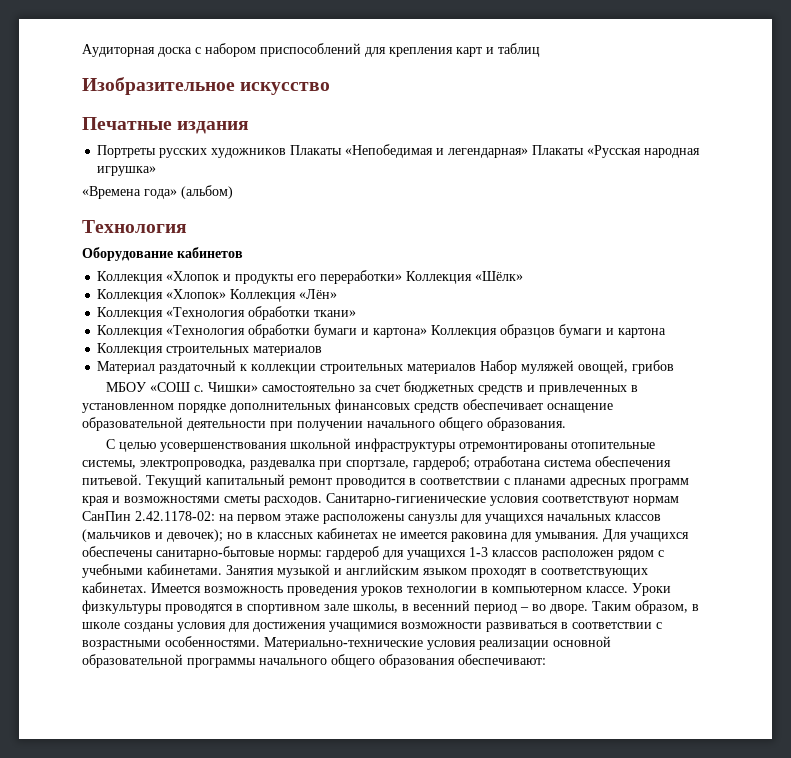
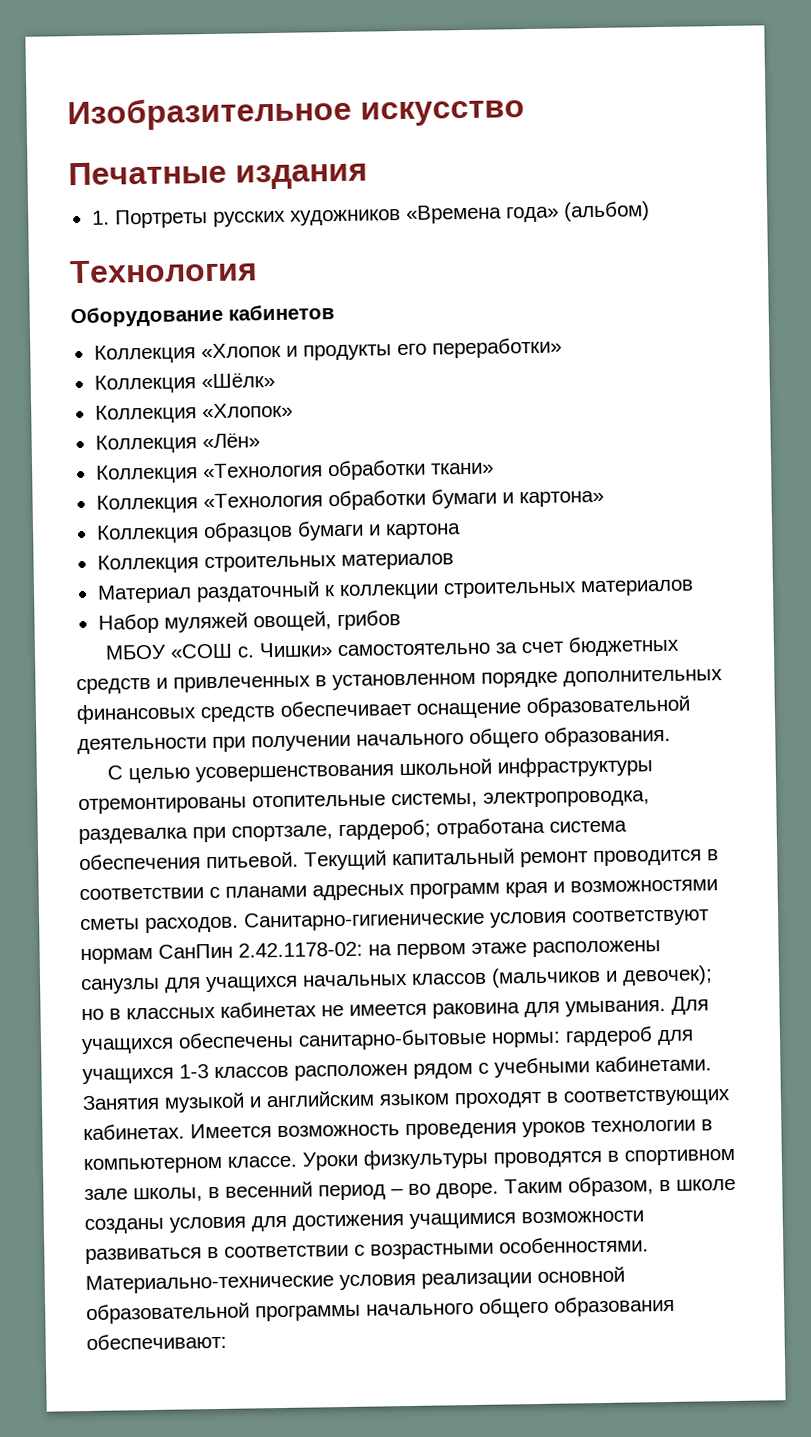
- Аудиторная доска с набором приспособлений для крепления карт и таблиц
- Портреты русских художников Плакаты «Непобедимая и легендарная» Плакаты «Русская народная игрушка»
- «Времена года» (альбом)
+ 1. Портреты русских художников «Времена года» (альбом)
- Коллекция «Хлопок и продукты его переработки» Коллекция «Шёлк»
+ Коллекция «Хлопок и продукты его переработки»
+ Коллекция «Шёлк»
- Коллекция «Хлопок» Коллекция «Лён»
+ Коллекция «Хлопок»
+ Коллекция «Лён»
- Коллекция «Технология обработки бумаги и картона» Коллекция образцов бумаги и картона
+ Коллекция «Технология обработки бумаги и картона»
+ Коллекция образцов бумаги и картона
- Материал раздаточный к коллекции строительных материалов Набор муляжей овощей, грибов
+ Материал раздаточный к коллекции строительных материалов
+ Набор муляжей овощей, грибов

